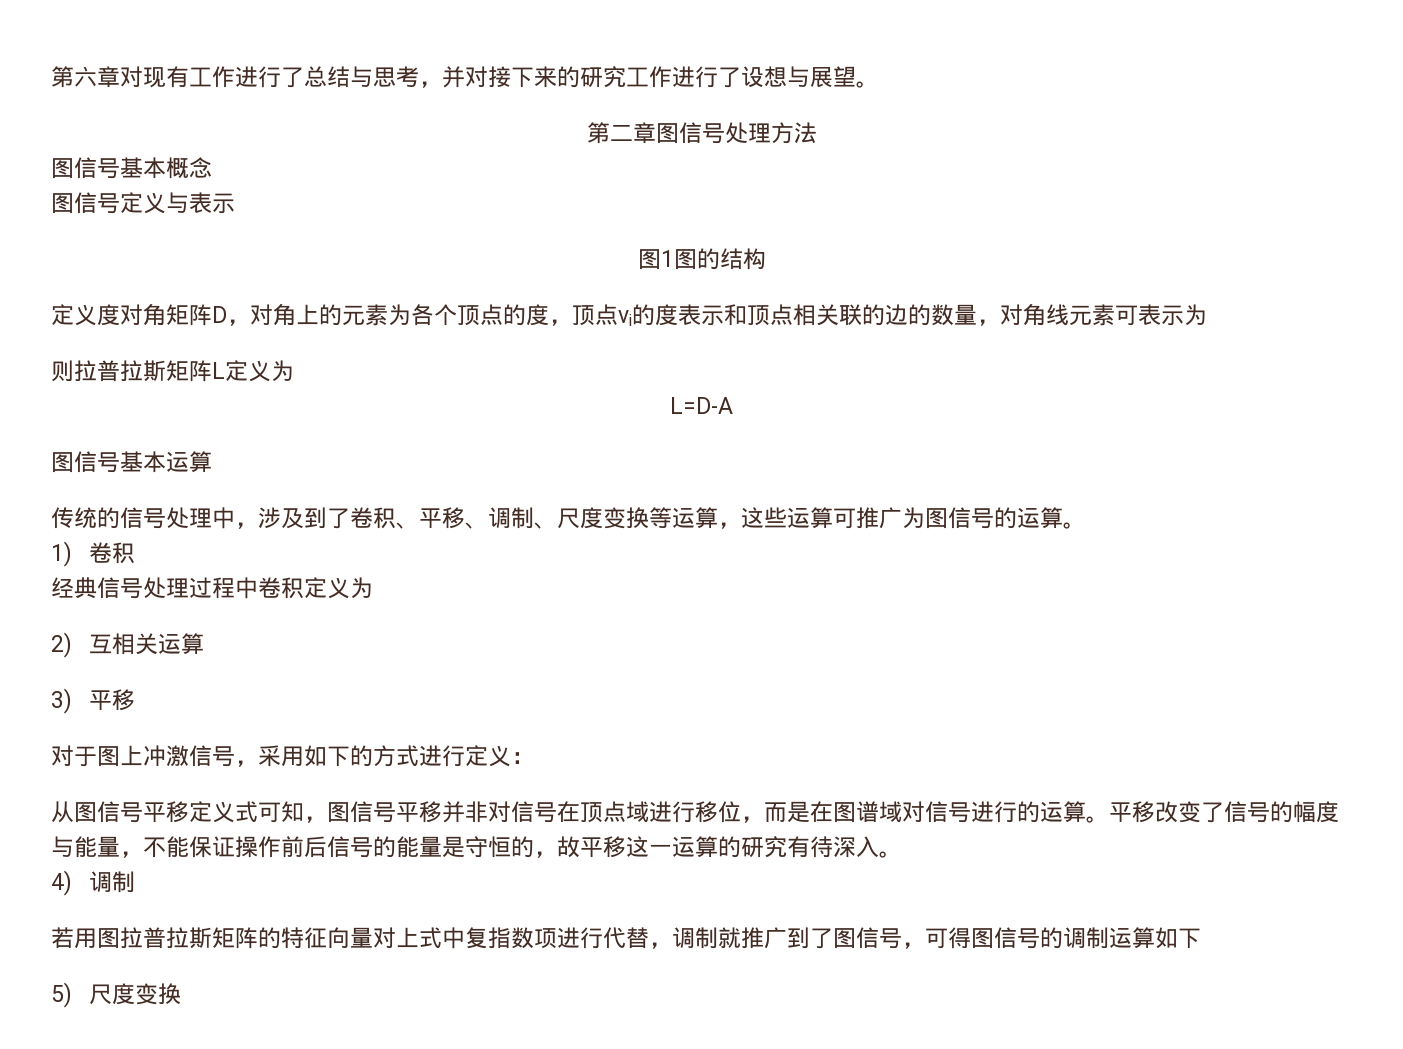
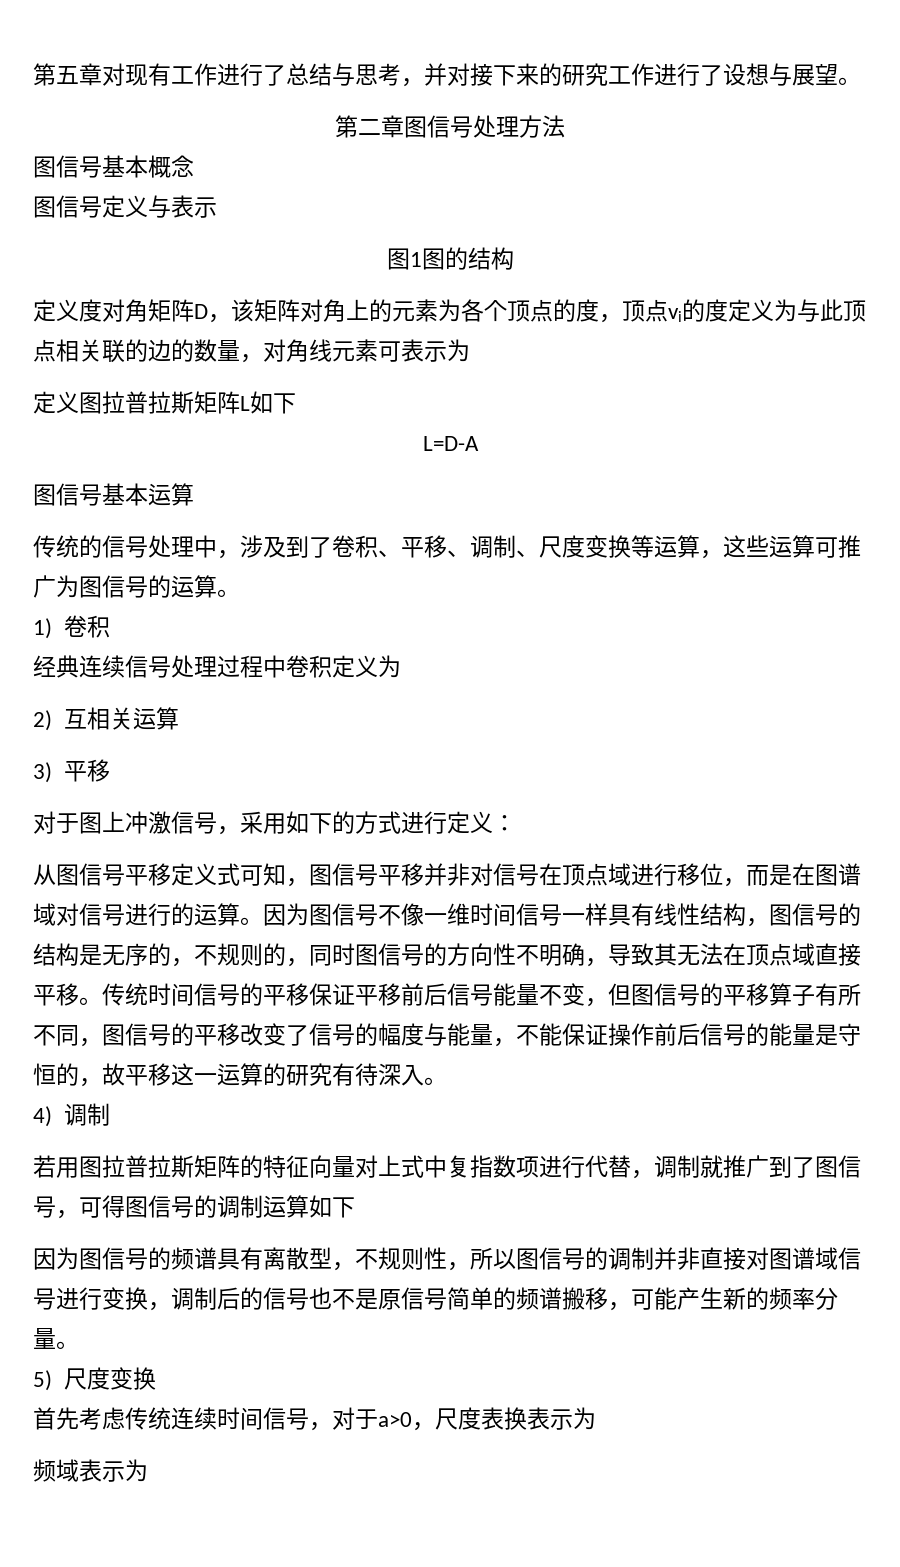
- 第六章对现有工作进行了总结与思考，并对接下来的研究工作进行了设想与展望。
+ 第五章对现有工作进行了总结与思考，并对接下来的研究工作进行了设想与展望。
- 定义度对角矩阵D，对角上的元素为各个顶点的度，顶点vi的度表示和顶点相关联的边的数量，对角线元素可表示为
+ 定义度对角矩阵D，该矩阵对角上的元素为各个顶点的度，顶点vi的度定义为与此顶点相关联的边的数量，对角线元素可表示为
- 则拉普拉斯矩阵L定义为
+ 定义图拉普拉斯矩阵L如下
- 经典信号处理过程中卷积定义为
+ 经典连续信号处理过程中卷积定义为
- 平移改变了信号的幅度与能量，不能保证操作前后信号的能量是守恒的，故平移这一运算的研究有待深入。
+ 因为图信号不像一维时间信号一样具有线性结构，图信号的结构是无序的，不规则的，同时图信号的方向性不明确，导致其无法在顶点域直接平移。传统时间信号的平移保证平移前后信号能量不变，但图信号的平移算子有所不同，图信号的平移改变了信号的幅度与能量，不能保证操作前后信号的能量是守恒的，故平移这一运算的研究有待深入。
+ 因为图信号的频谱具有离散型，不规则性，所以图信号的调制并非直接对图谱域信号进行变换，调制后的信号也不是原信号简单的频谱搬移，可能产生新的频率分量。
  5)尺度变换
+ 首先考虑传统连续时间信号，对于a>0，尺度表换表示为
+ 频域表示为

